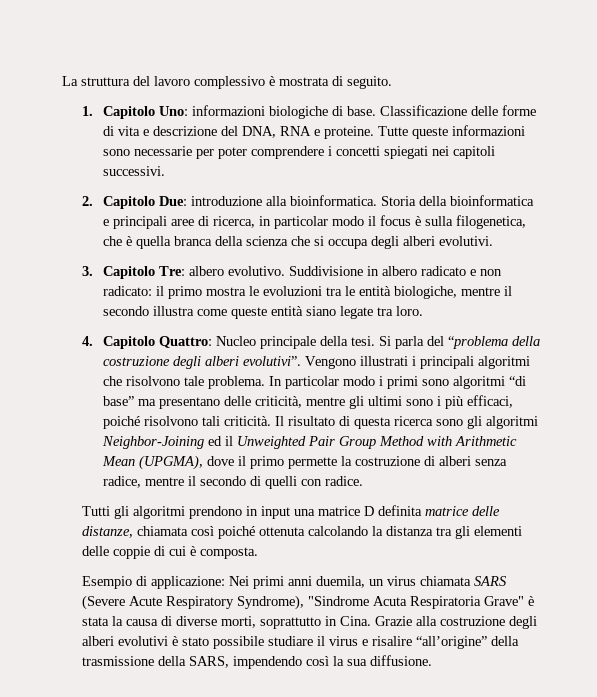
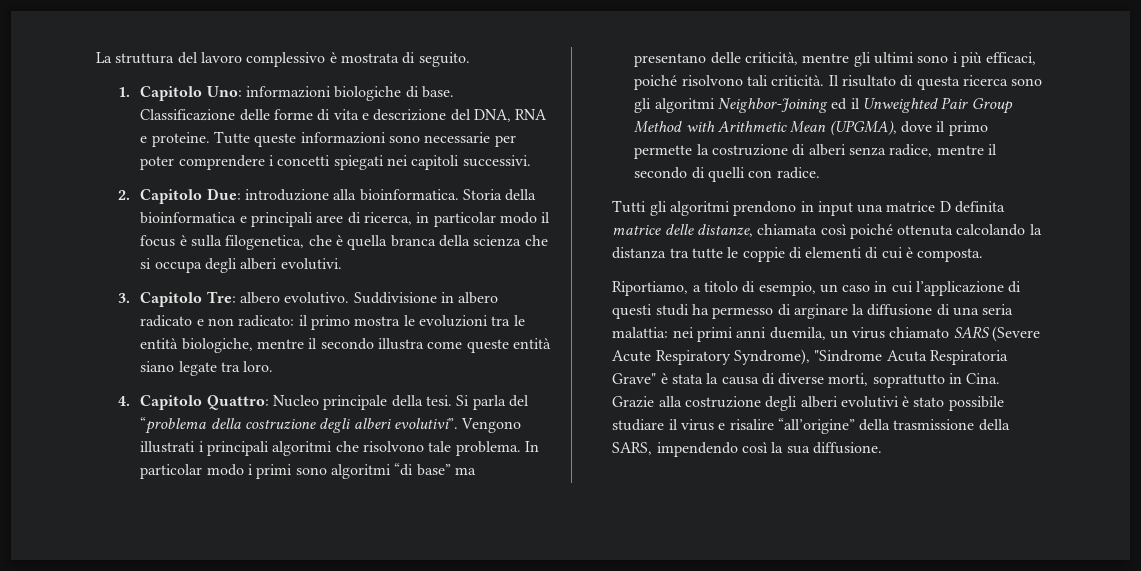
- Tutti gli algoritmi prendono in input una matrice D definita matrice delle distanze, chiamata così poiché ottenuta calcolando la distanza tra gli elementi delle coppie di cui è composta.
+ Tutti gli algoritmi prendono in input una matrice D definita matrice delle distanze, chiamata così poiché ottenuta calcolando la distanza tra tutte le coppie di elementi di cui è composta.
- Esempio di applicazione: Nei primi anni duemila, un virus chiamata SARS (Severe Acute Respiratory Syndrome), "Sindrome Acuta Respiratoria Grave" è stata la causa di diverse morti, soprattutto in Cina.
+ Riportiamo, a titolo di esempio, un caso in cui l’applicazione di questi studi ha permesso di arginare la diffusione di una seria malattia: nei primi anni duemila, un virus chiamato SARS (Severe Acute Respiratory Syndrome), "Sindrome Acuta Respiratoria Grave" è stata la causa di diverse morti, soprattutto in Cina.

